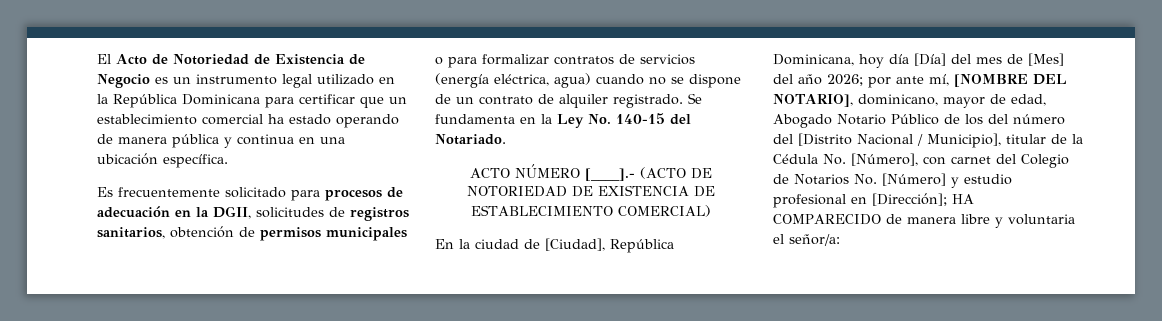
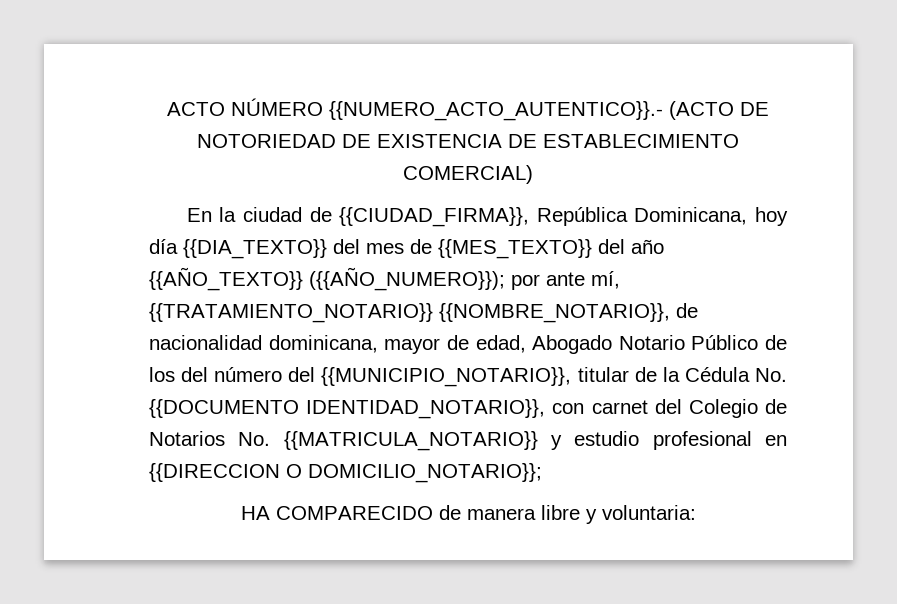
- El Acto de Notoriedad de Existencia de Negocio es un instrumento legal utilizado en la República Dominicana para certificar que un establecimiento comercial ha estado operando de manera pública y continua en una ubicación específica.
- Es frecuentemente solicitado para procesos de adecuación en la DGII, solicitudes de registros sanitarios, obtención de permisos municipales o para formalizar contratos de servicios (energía eléctrica, agua) cuando no se dispone de un contrato de alquiler registrado. Se fundamenta en la Ley No. 140-15 del Notariado.
- ACTO NÚMERO [____].- (ACTO DE NOTORIEDAD DE EXISTENCIA DE ESTABLECIMIENTO COMERCIAL)
+ ACTO NÚMERO {{NUMERO_ACTO_AUTENTICO}}.- (ACTO DE NOTORIEDAD DE EXISTENCIA DE ESTABLECIMIENTO COMERCIAL)
- En la ciudad de [Ciudad], República Dominicana, hoy día [Día] del mes de [Mes] del año 2026; por ante mí, [NOMBRE DEL NOTARIO], dominicano, mayor de edad, Abogado Notario Público de los del número del [Distrito Nacional / Municipio], titular de la Cédula No. [Número], con carnet del Colegio de Notarios No. [Número] y estudio profesional en [Dirección]; HA COMPARECIDO de manera libre y voluntaria el señor/a:
+ En la ciudad de {{CIUDAD_FIRMA}}, República Dominicana, hoy día {{DIA_TEXTO}} del mes de {{MES_TEXTO}} del año {{AÑO_TEXTO}} ({{AÑO_NUMERO}}); por ante mí, {{TRATAMIENTO_NOTARIO}} {{NOMBRE_NOTARIO}}, de nacionalidad dominicana, mayor de edad, Abogado Notario Público de los del número del {{MUNICIPIO_NOTARIO}}, titular de la Cédula No. {{DOCUMENTO IDENTIDAD_NOTARIO}}, con carnet del Colegio de Notarios No. {{MATRICULA_NOTARIO}} y estudio profesional en {{DIRECCION O DOMICILIO_NOTARIO}};
+ HA COMPARECIDO de manera libre y voluntaria:

